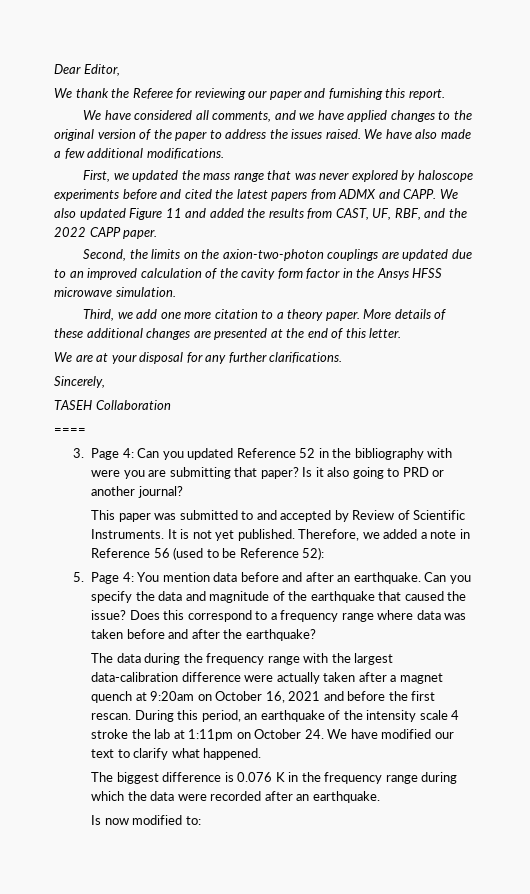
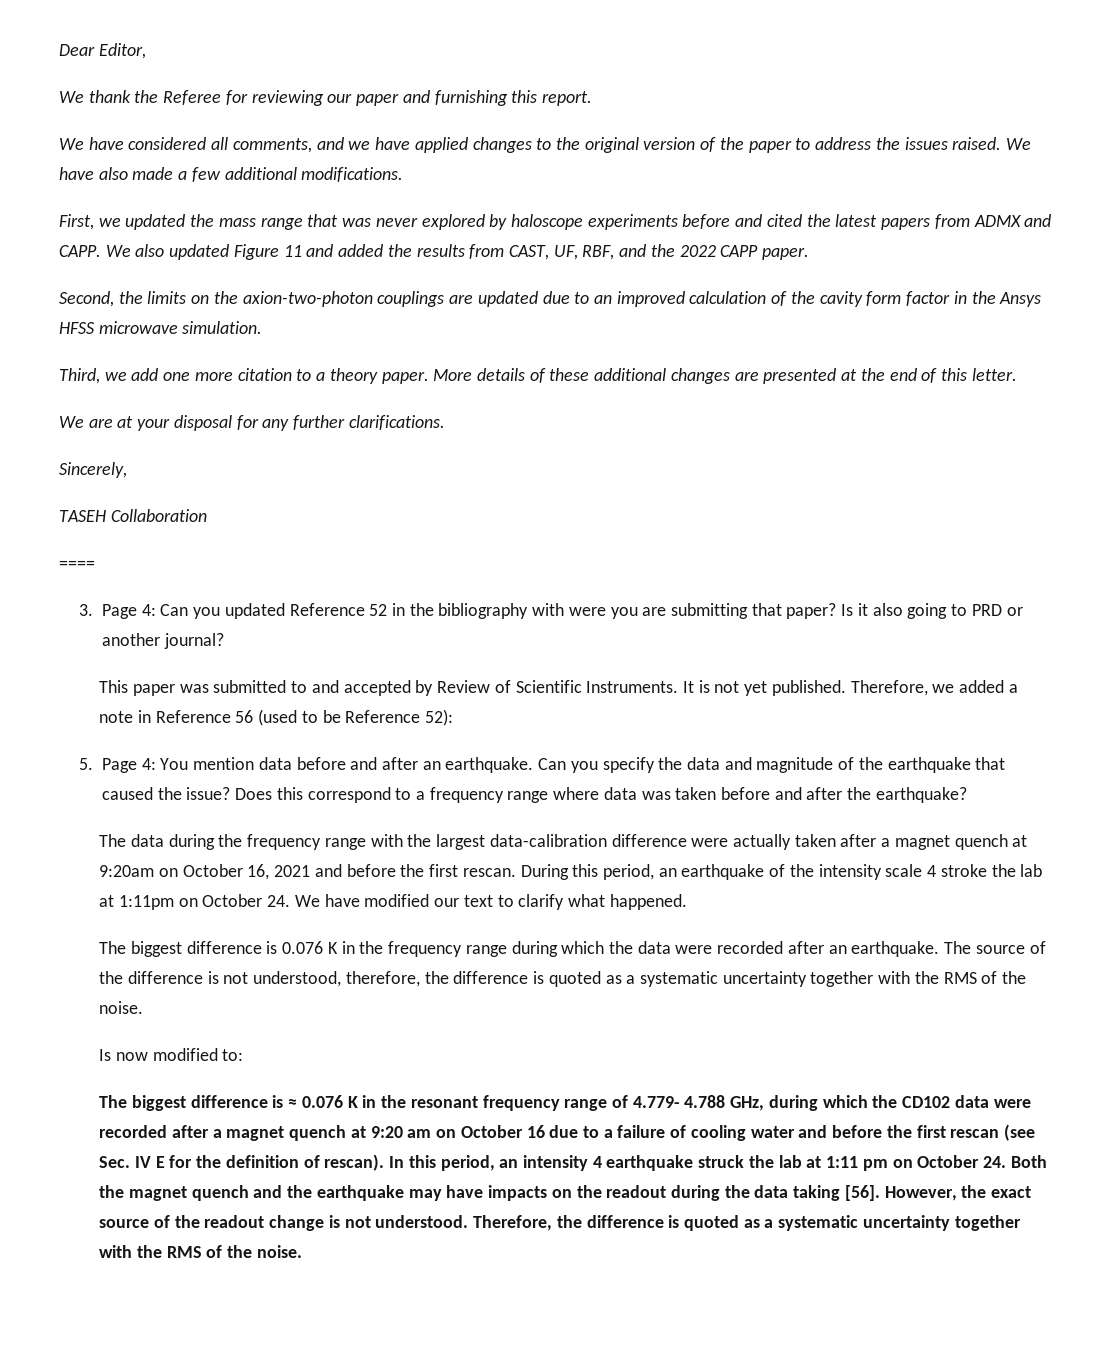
- The biggest difference is 0.076 K in the frequency range during which the data were recorded after an earthquake.
+ The biggest difference is 0.076 K in the frequency range during which the data were recorded after an earthquake. The source of the difference is not understood, therefore, the difference is quoted as a systematic uncertainty together with the RMS of the noise.
  Is now modified to:
+ The biggest difference is ≈ 0.076 K in the resonant frequency range of 4.779- 4.788 GHz, during which the CD102 data were recorded after a magnet quench at 9:20 am on October 16 due to a failure of cooling water and before the first rescan (see Sec. IV E for the definition of rescan). In this period, an intensity 4 earthquake struck the lab at 1:11 pm on October 24. Both the magnet quench and the earthquake may have impacts on the readout during the data taking [56]. However, the exact source of the readout change is not understood. Therefore, the difference is quoted as a systematic uncertainty together with the RMS of the noise.

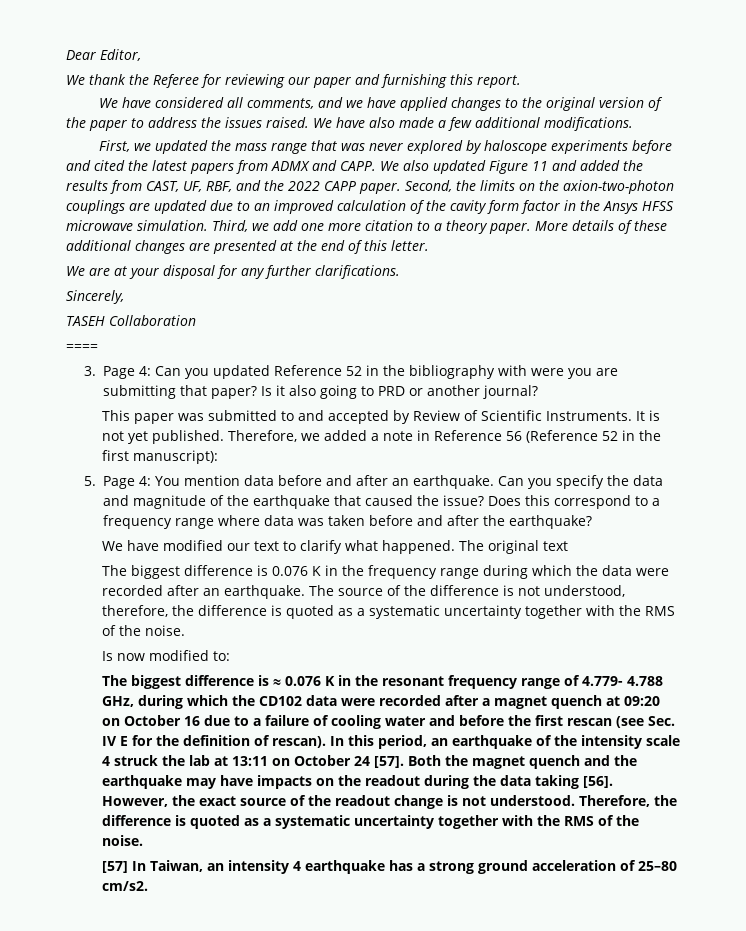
- We also updated Figure 11 and added the results from CAST, UF, RBF, and the 2022 CAPP paper.
- Second, the limits on the axion-two-photon couplings are updated due to an improved calculation of the cavity form factor in the Ansys HFSS microwave simulation.
- Third, we add one more citation to a theory paper.
+ We also updated Figure 11 and added the results from CAST, UF, RBF, and the 2022 CAPP paper. Second, the limits on the axion-two-photon couplings are updated due to an improved calculation of the cavity form factor in the Ansys HFSS microwave simulation. Third, we add one more citation to a theory paper.
- Therefore, we added a note in Reference 56 (used to be Reference 52):
+ Therefore, we added a note in Reference 56 (Reference 52 in the first manuscript):
- The data during the frequency range with the largest data-calibration difference were actually taken after a magnet quench at 9:20am on October 16, 2021 and before the first rescan. During this period, an earthquake of the intensity scale 4 stroke the lab at 1:11pm on October 24. We have modified our text to clarify what happened.
+ We have modified our text to clarify what happened. The original text
- The biggest difference is ≈ 0.076 K in the resonant frequency range of 4.779- 4.788 GHz, during which the CD102 data were recorded after a magnet quench at 9:20 am on October 16 due to a failure of cooling water and before the first rescan (see Sec. IV E for the definition of rescan).
+ The biggest difference is ≈ 0.076 K in the resonant frequency range of 4.779- 4.788 GHz, during which the CD102 data were recorded after a magnet quench at 09:20 on October 16 due to a failure of cooling water and before the first rescan (see Sec. IV E for the definition of rescan).
- In this period, an intensity 4 earthquake struck the lab at 1:11 pm on October 24. Both the magnet quench and the earthquake may have impacts on the readout during the data taking [56].
+ In this period, an earthquake of the intensity scale 4 struck the lab at 13:11 on October 24 [57]. Both the magnet quench and the earthquake may have impacts on the readout during the data taking [56].
+ [57] In Taiwan, an intensity 4 earthquake has a strong ground acceleration of 25–80 cm/s2.

